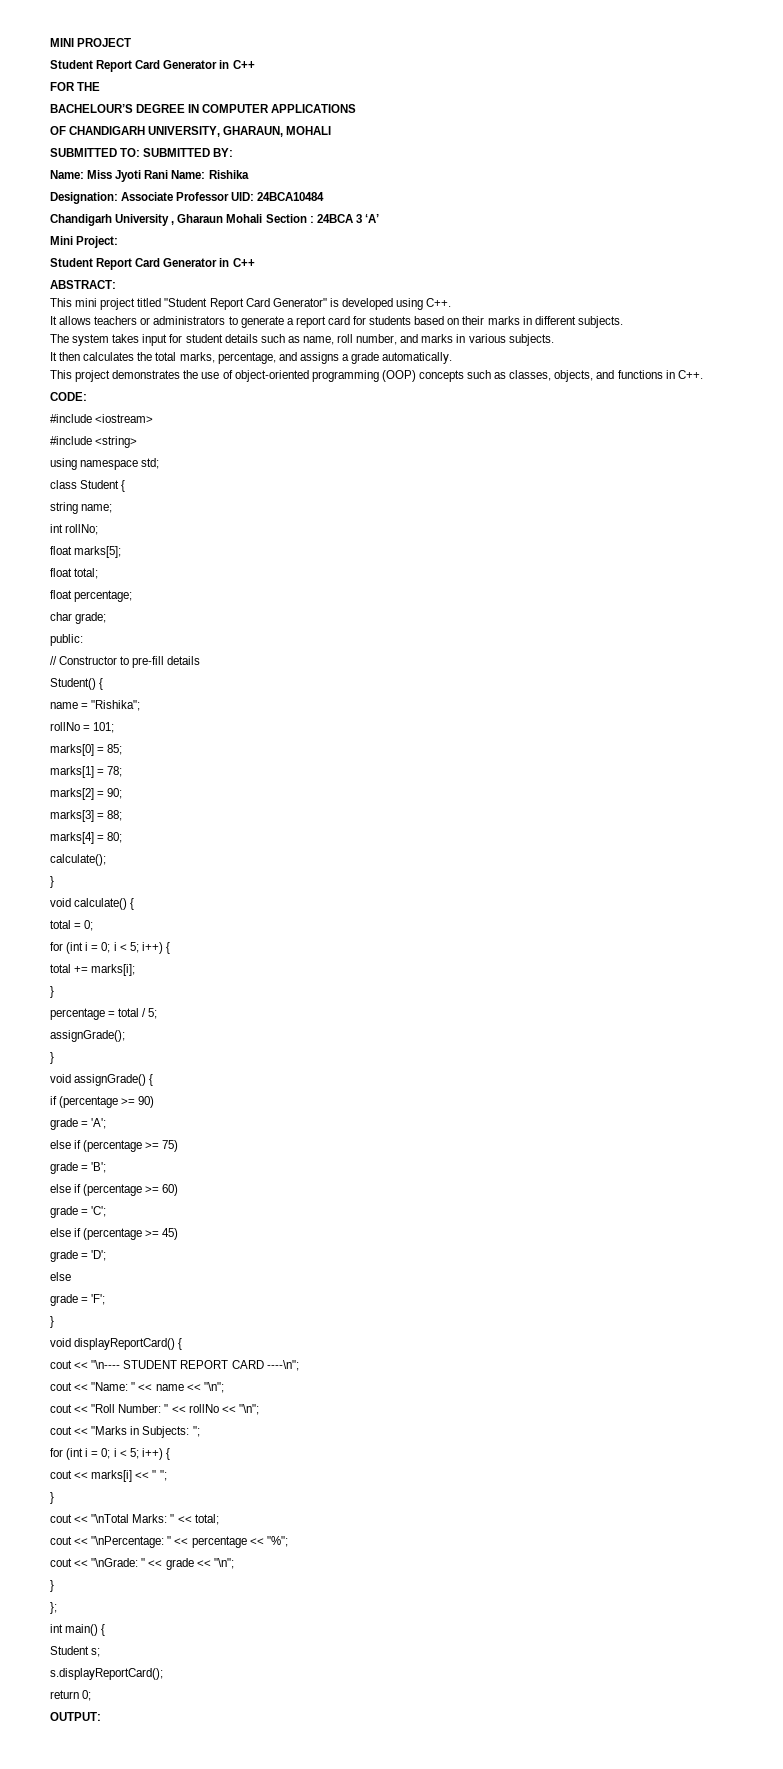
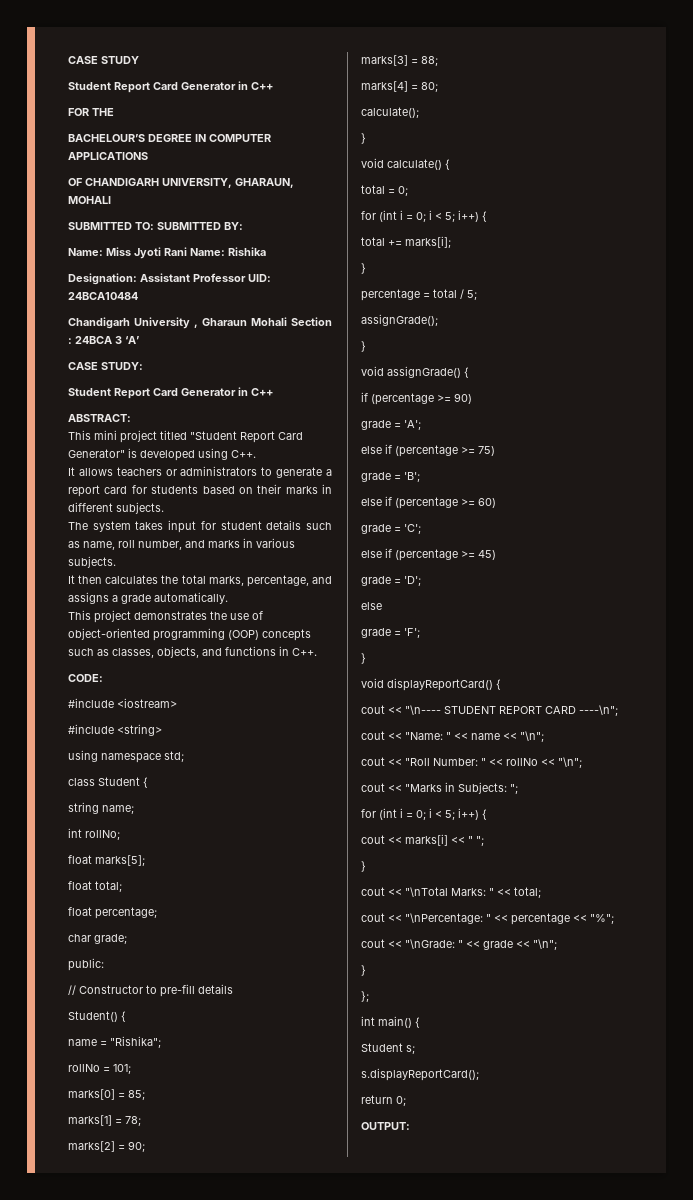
- MINI PROJECT
+ CASE STUDY
- Designation: Associate Professor UID: 24BCA10484
+ Designation: Assistant Professor UID: 24BCA10484
- Mini Project:
+ CASE STUDY:

